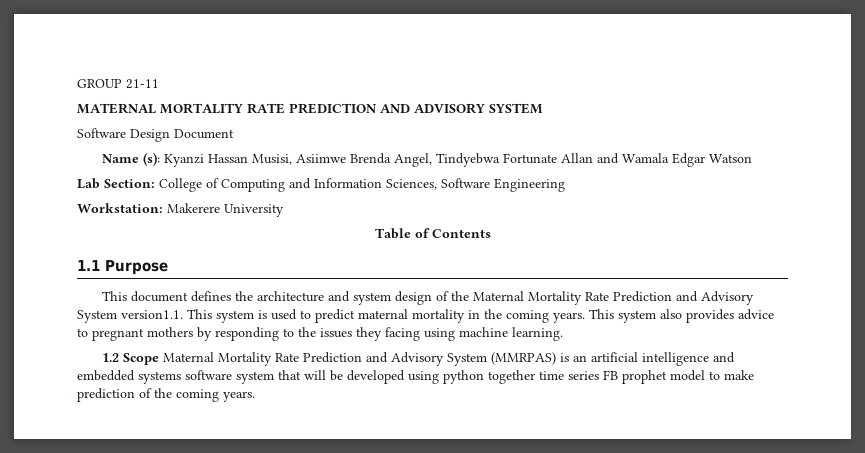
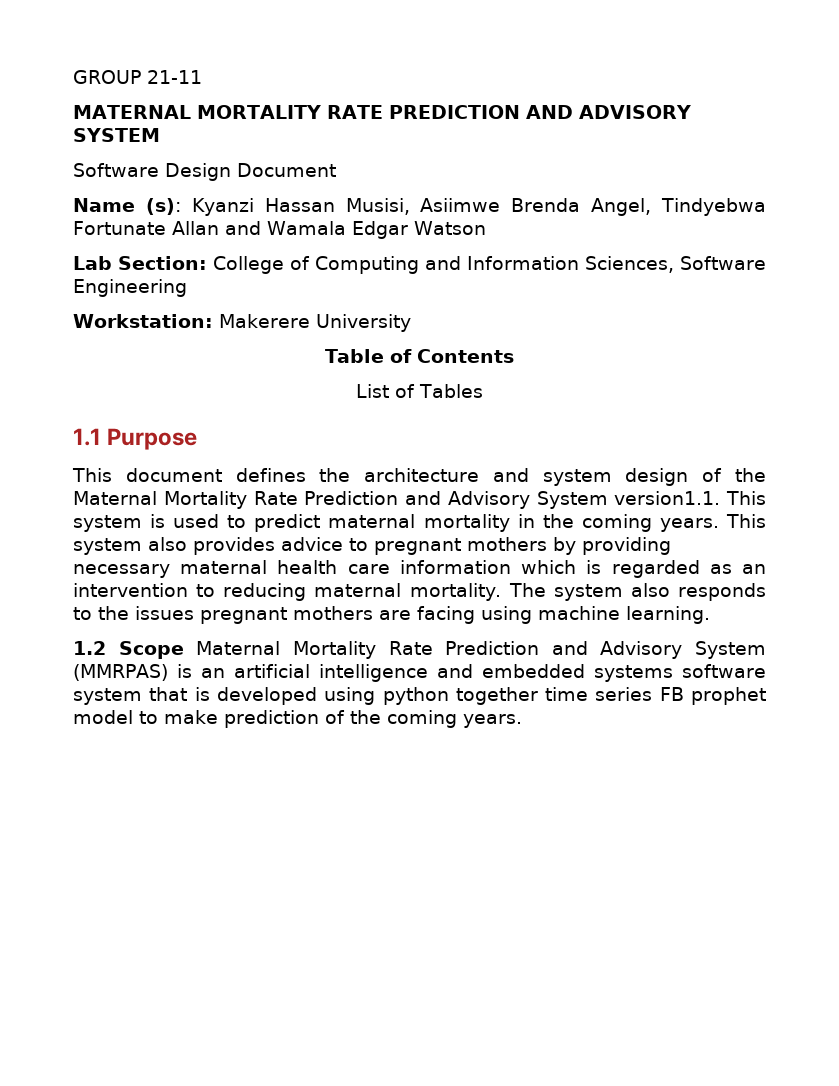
+ List of Tables
- This system also provides advice to pregnant mothers by responding to the issues they facing using machine learning.
+ This system also provides advice to pregnant mothers by providing necessary maternal health care information which is regarded as an intervention to reducing maternal mortality. The system also responds to the issues pregnant mothers are facing using machine learning.
- 1.2 Scope Maternal Mortality Rate Prediction and Advisory System (MMRPAS) is an artificial intelligence and embedded systems software system that will be developed using python together time series FB prophet model to make prediction of the coming years.
+ 1.2 Scope Maternal Mortality Rate Prediction and Advisory System (MMRPAS) is an artificial intelligence and embedded systems software system that is developed using python together time series FB prophet model to make prediction of the coming years.

